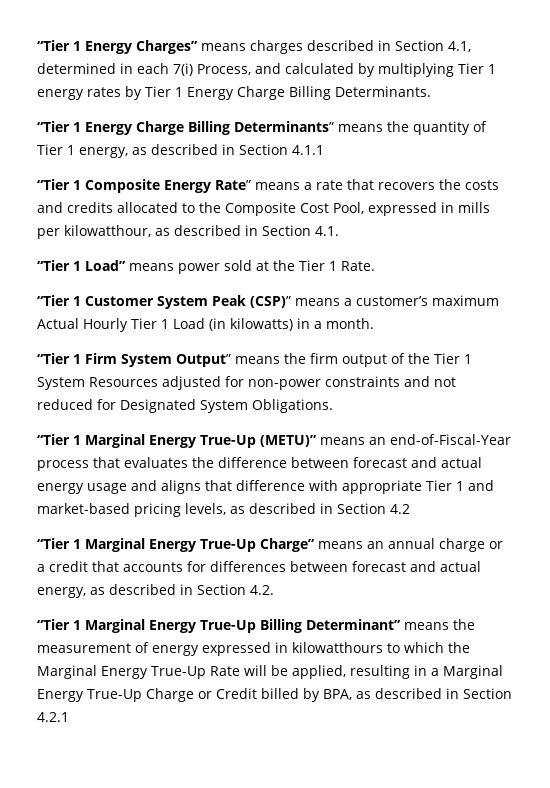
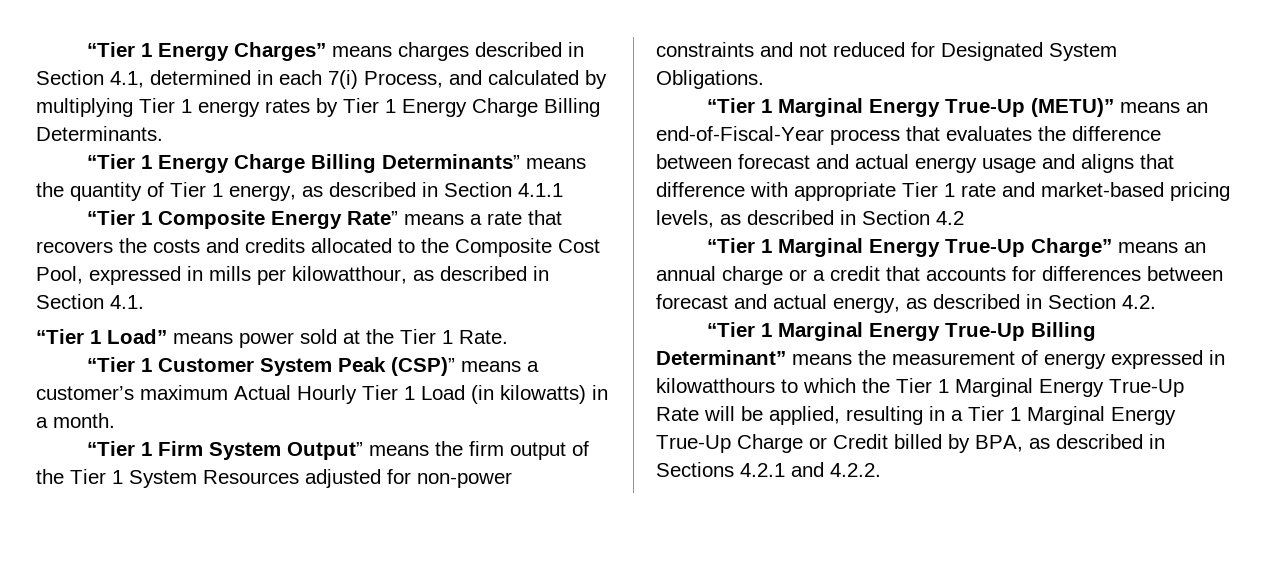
- “Tier 1 Marginal Energy True-Up (METU)” means an end-of-Fiscal-Year process that evaluates the difference between forecast and actual energy usage and aligns that difference with appropriate Tier 1 and market-based pricing levels, as described in Section 4.2
+ “Tier 1 Marginal Energy True-Up (METU)” means an end-of-Fiscal-Year process that evaluates the difference between forecast and actual energy usage and aligns that difference with appropriate Tier 1 rate and market-based pricing levels, as described in Section 4.2
- “Tier 1 Marginal Energy True-Up Billing Determinant” means the measurement of energy expressed in kilowatthours to which the Marginal Energy True-Up Rate will be applied, resulting in a Marginal Energy True-Up Charge or Credit billed by BPA, as described in Section 4.2.1
+ “Tier 1 Marginal Energy True-Up Billing Determinant” means the measurement of energy expressed in kilowatthours to which the Tier 1 Marginal Energy True-Up Rate will be applied, resulting in a Tier 1 Marginal Energy True-Up Charge or Credit billed by BPA, as described in Sections 4.2.1 and 4.2.2.

